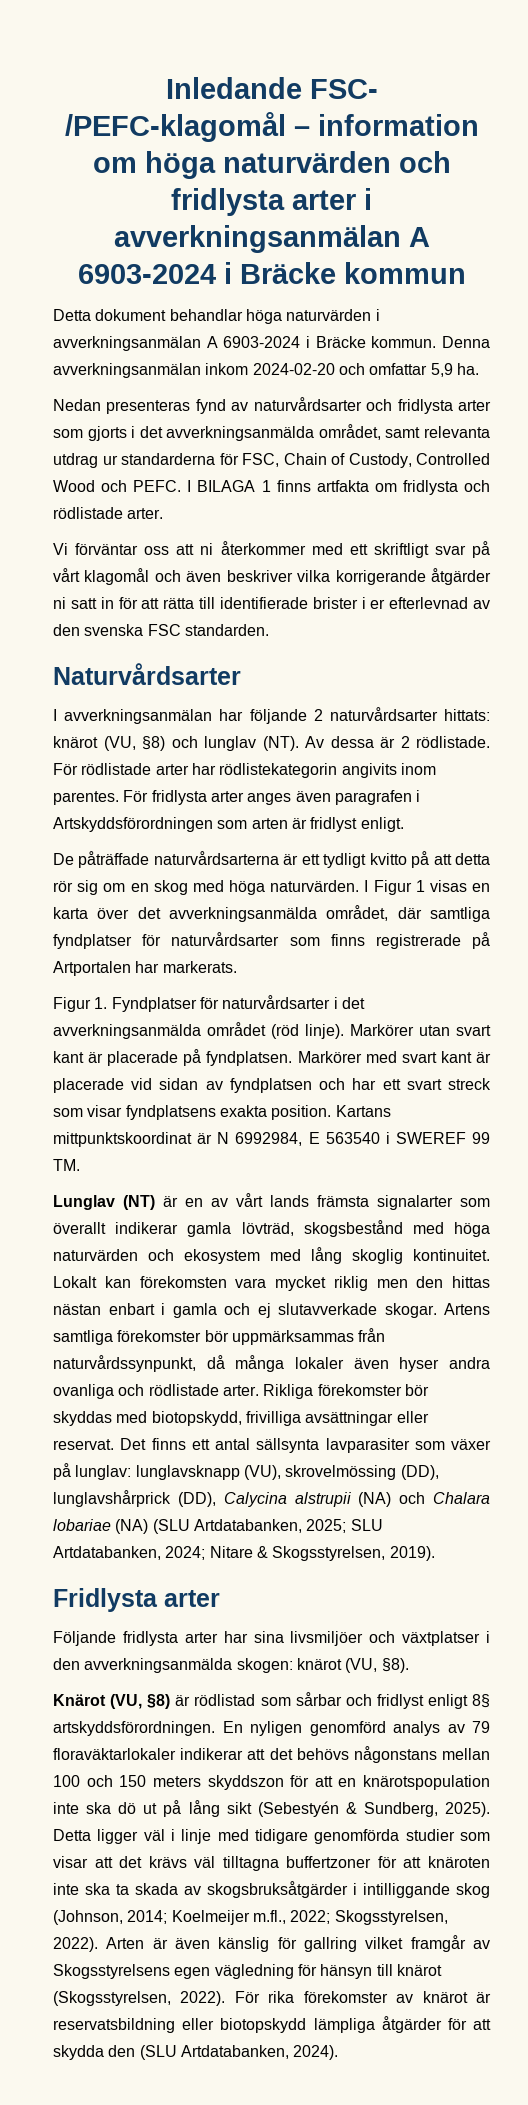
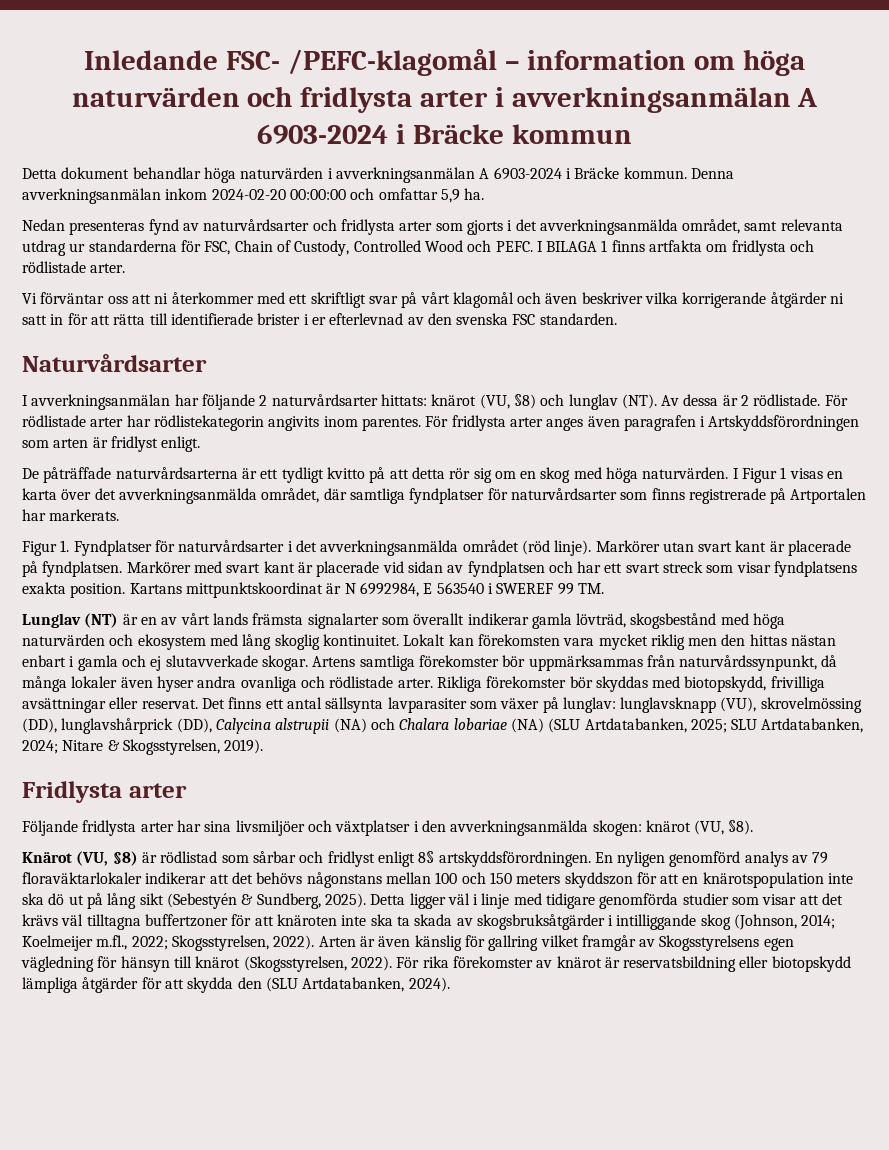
- Denna avverkningsanmälan inkom 2024-02-20 och omfattar 5,9 ha.
+ Denna avverkningsanmälan inkom 2024-02-20 00:00:00 och omfattar 5,9 ha.

